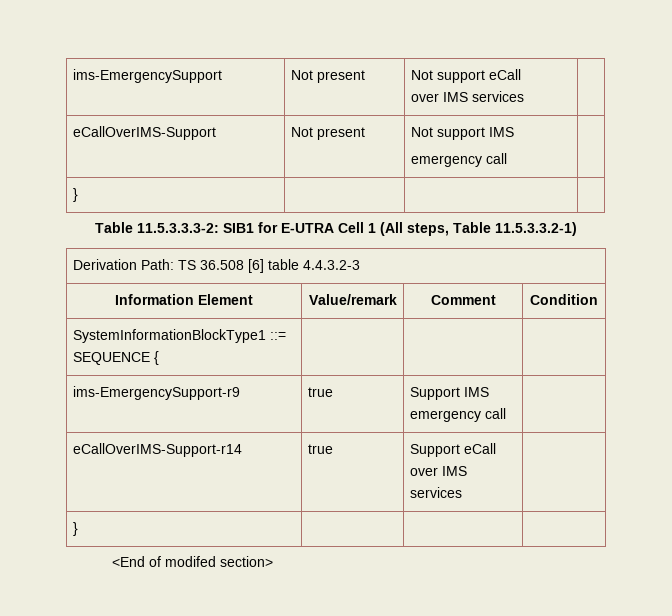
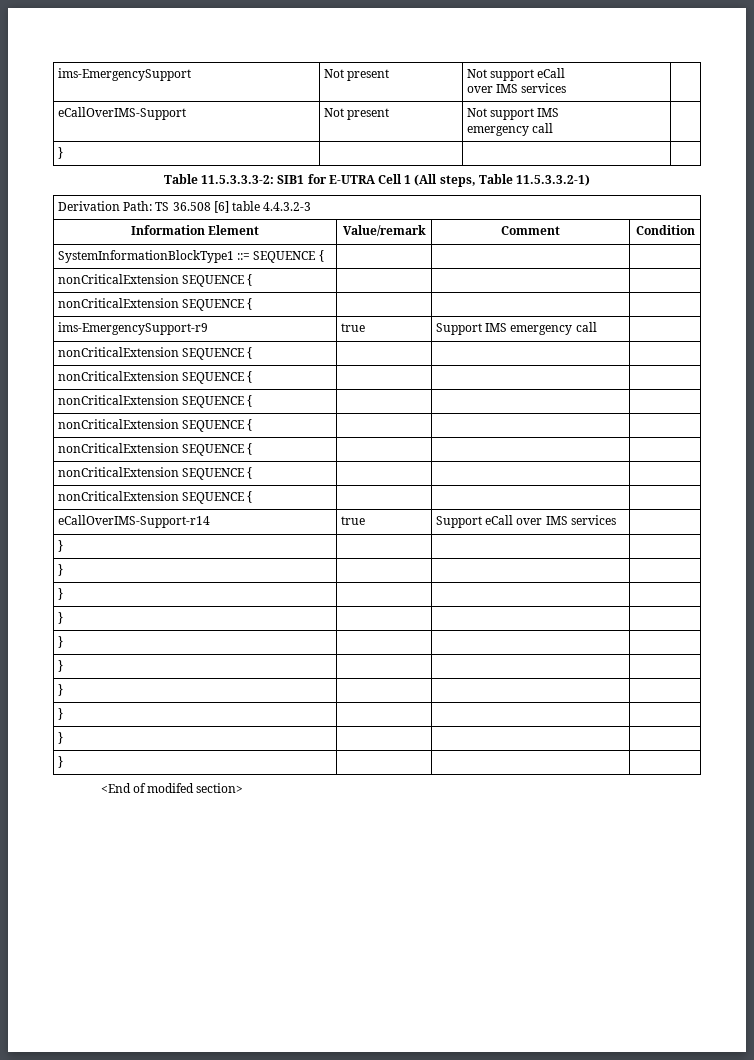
  SystemInformationBlockType1 ::= SEQUENCE { | | |
+ nonCriticalExtension SEQUENCE { | | |
+ nonCriticalExtension SEQUENCE { | | |
  ims-EmergencySupport-r9 | true | Support IMS emergency call |
+ nonCriticalExtension SEQUENCE { | | |
+ nonCriticalExtension SEQUENCE { | | |
+ nonCriticalExtension SEQUENCE { | | |
+ nonCriticalExtension SEQUENCE { | | |
+ nonCriticalExtension SEQUENCE { | | |
+ nonCriticalExtension SEQUENCE { | | |
+ nonCriticalExtension SEQUENCE { | | |
  eCallOverIMS-Support-r14 | true | Support eCall over IMS services |
+ } | | |
+ } | | |
+ } | | |
+ } | | |
+ } | | |
+ } | | |
+ } | | |
+ } | | |
+ } | | |

